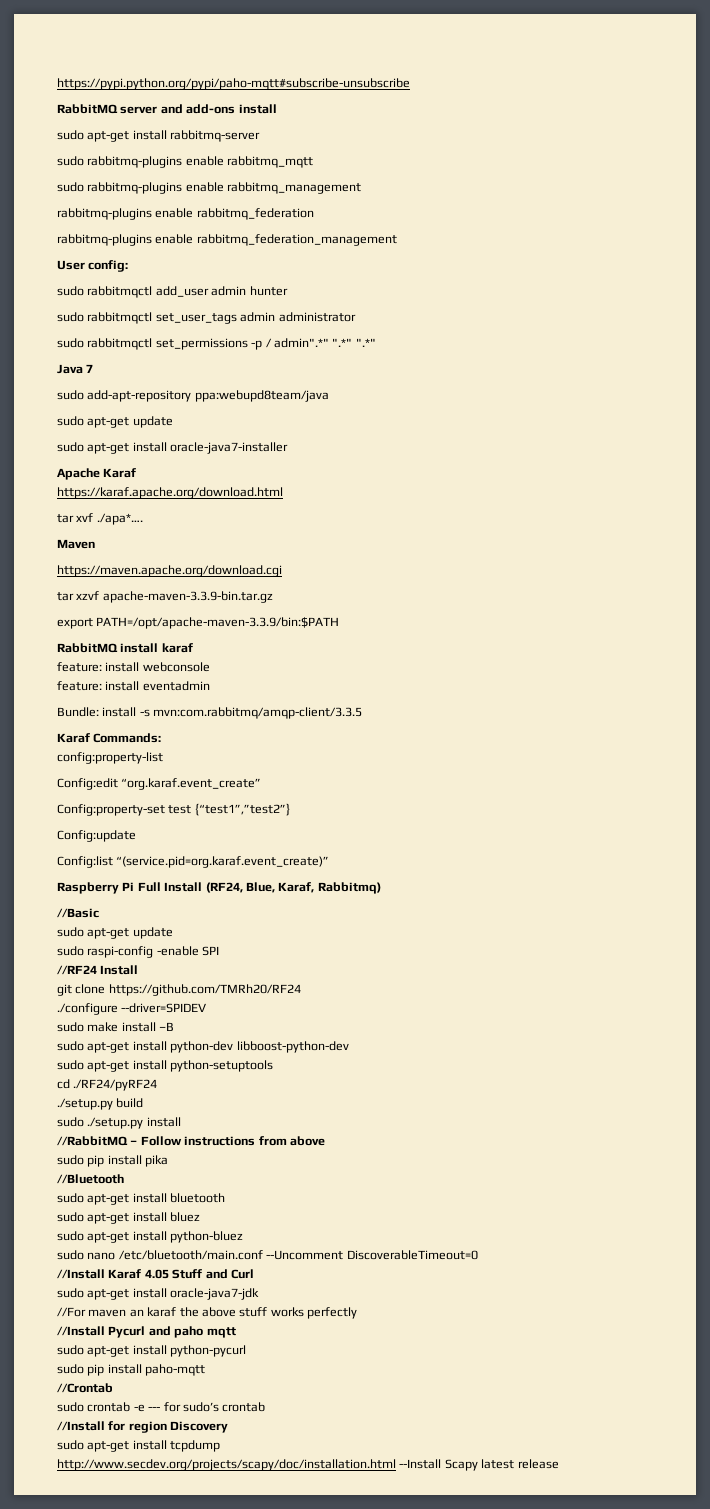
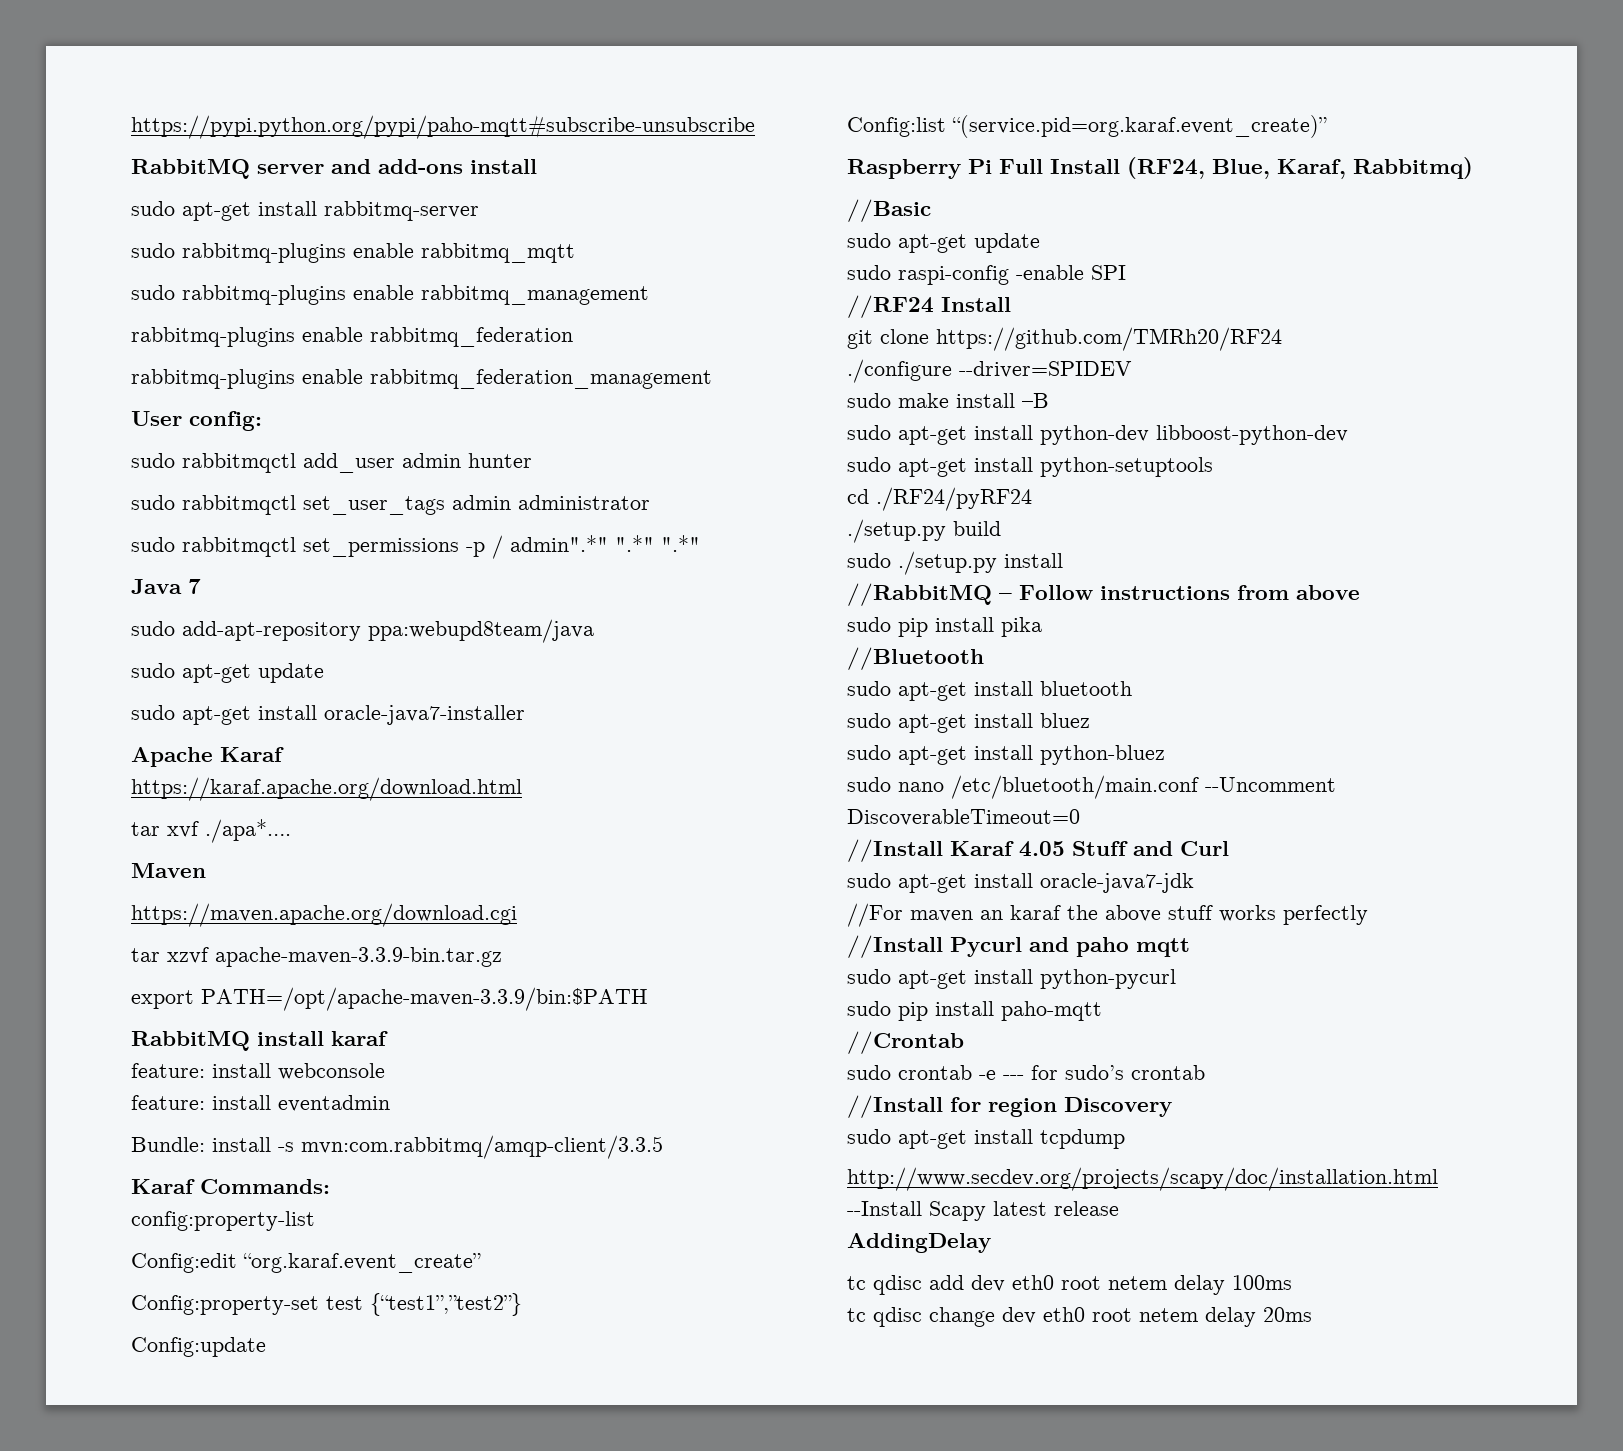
+ AddingDelay
+ tc qdisc add dev eth0 root netem delay 100ms
+ tc qdisc change dev eth0 root netem delay 20ms

